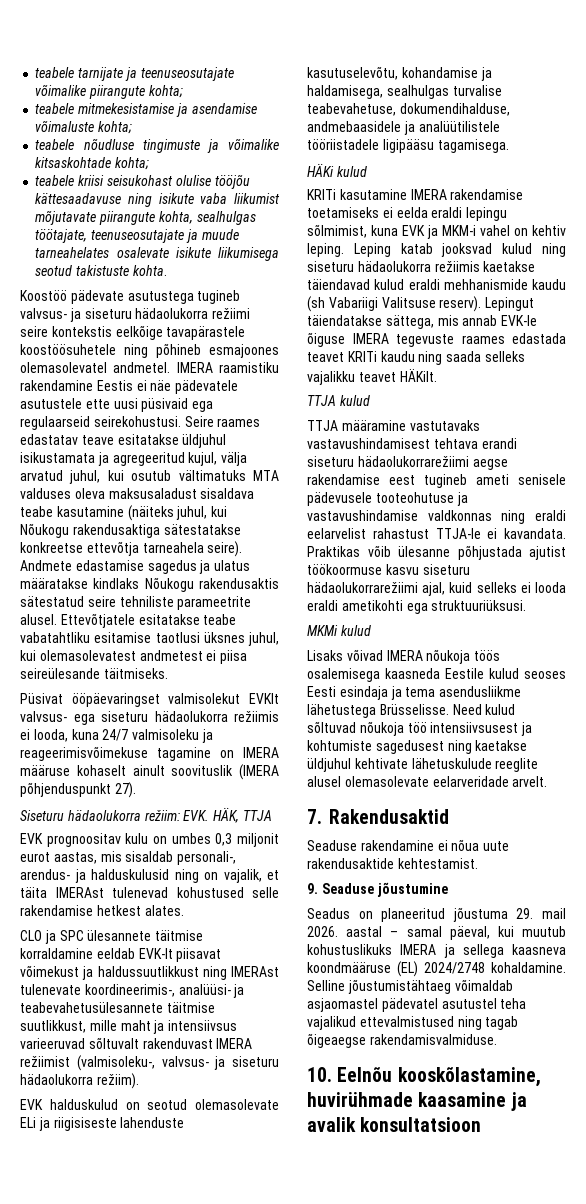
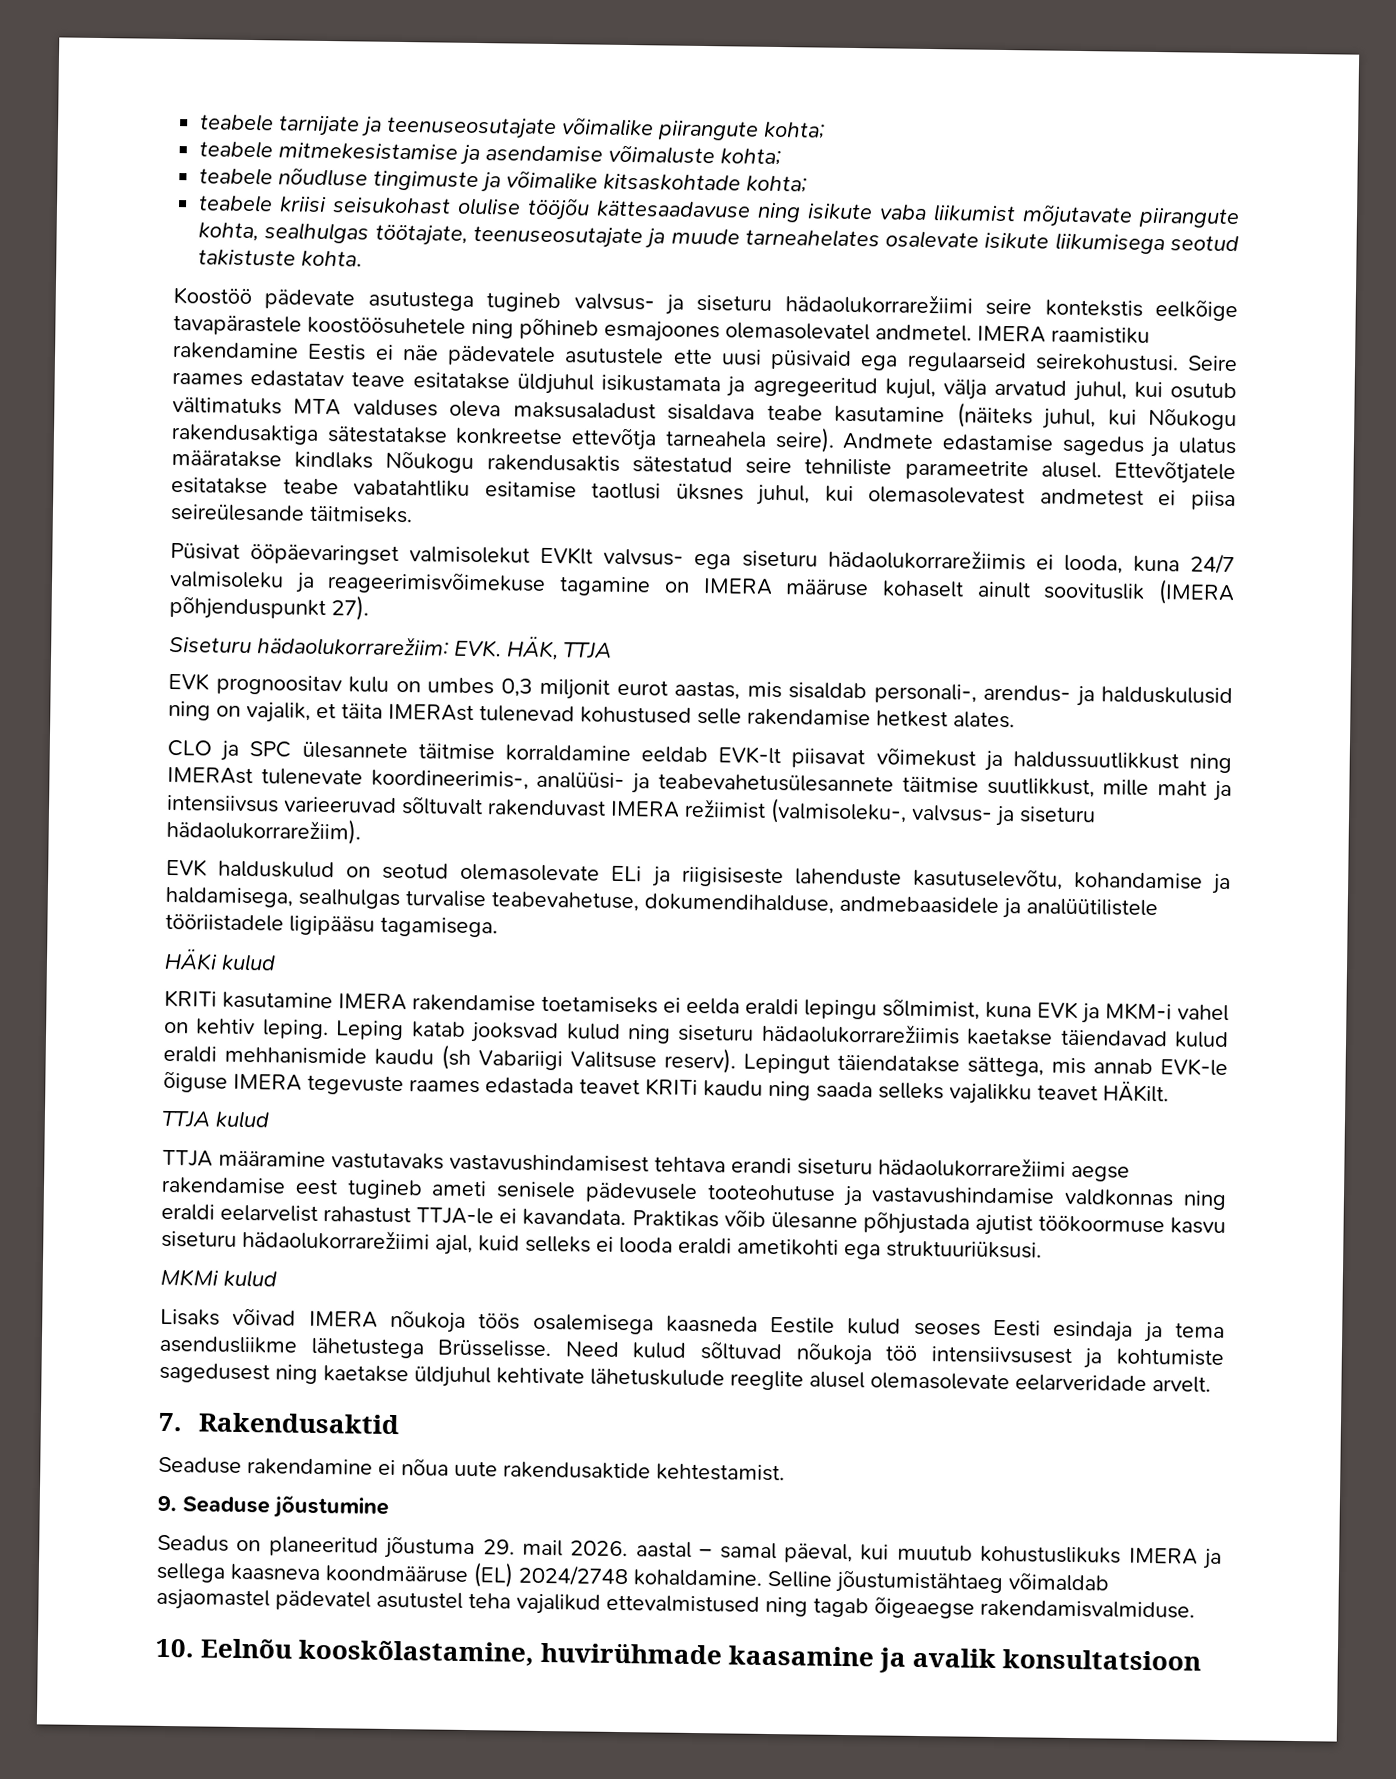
- Koostöö pädevate asutustega tugineb valvsus- ja siseturu hädaolukorra režiimi seire kontekstis eelkõige tavapärastele koostöösuhetele ning põhineb esmajoones olemasolevatel andmetel.
+ Koostöö pädevate asutustega tugineb valvsus- ja siseturu hädaolukorrarežiimi seire kontekstis eelkõige tavapärastele koostöösuhetele ning põhineb esmajoones olemasolevatel andmetel.
- Püsivat ööpäevaringset valmisolekut EVKlt valvsus- ega siseturu hädaolukorra režiimis ei looda, kuna 24/7 valmisoleku ja reageerimisvõimekuse tagamine on IMERA määruse kohaselt ainult soovituslik (IMERA põhjenduspunkt 27).
+ Püsivat ööpäevaringset valmisolekut EVKlt valvsus- ega siseturu hädaolukorrarežiimis ei looda, kuna 24/7 valmisoleku ja reageerimisvõimekuse tagamine on IMERA määruse kohaselt ainult soovituslik (IMERA põhjenduspunkt 27).
- Siseturu hädaolukorra režiim: EVK. HÄK, TTJA
+ Siseturu hädaolukorrarežiim: EVK. HÄK, TTJA
- CLO ja SPC ülesannete täitmise korraldamine eeldab EVK-lt piisavat võimekust ja haldussuutlikkust ning IMERAst tulenevate koordineerimis-, analüüsi- ja teabevahetusülesannete täitmise suutlikkust, mille maht ja intensiivsus varieeruvad sõltuvalt rakenduvast IMERA režiimist (valmisoleku-, valvsus- ja siseturu hädaolukorra režiim).
+ CLO ja SPC ülesannete täitmise korraldamine eeldab EVK-lt piisavat võimekust ja haldussuutlikkust ning IMERAst tulenevate koordineerimis-, analüüsi- ja teabevahetusülesannete täitmise suutlikkust, mille maht ja intensiivsus varieeruvad sõltuvalt rakenduvast IMERA režiimist (valmisoleku-, valvsus- ja siseturu hädaolukorrarežiim).
- Leping katab jooksvad kulud ning siseturu hädaolukorra režiimis kaetakse täiendavad kulud eraldi mehhanismide kaudu (sh Vabariigi Valitsuse reserv).
+ Leping katab jooksvad kulud ning siseturu hädaolukorrarežiimis kaetakse täiendavad kulud eraldi mehhanismide kaudu (sh Vabariigi Valitsuse reserv).

